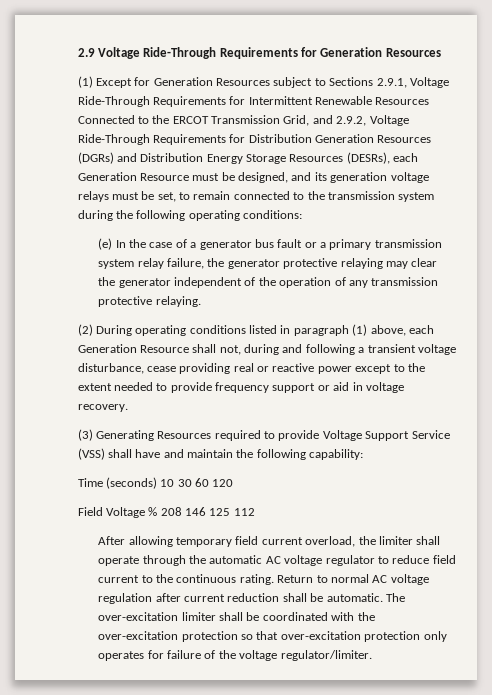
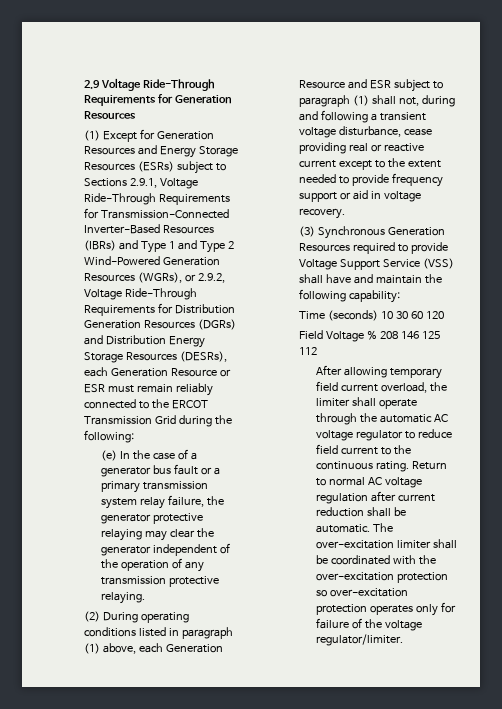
- (1) Except for Generation Resources subject to Sections 2.9.1, Voltage Ride-Through Requirements for Intermittent Renewable Resources Connected to the ERCOT Transmission Grid, and 2.9.2, Voltage Ride-Through Requirements for Distribution Generation Resources (DGRs) and Distribution Energy Storage Resources (DESRs), each Generation Resource must be designed, and its generation voltage relays must be set, to remain connected to the transmission system during the following operating conditions:
+ (1) Except for Generation Resources and Energy Storage Resources (ESRs) subject to Sections 2.9.1, Voltage Ride-Through Requirements for Transmission-Connected Inverter-Based Resources (IBRs) and Type 1 and Type 2 Wind-Powered Generation Resources (WGRs), or 2.9.2, Voltage Ride-Through Requirements for Distribution Generation Resources (DGRs) and Distribution Energy Storage Resources (DESRs), each Generation Resource or ESR must remain reliably connected to the ERCOT Transmission Grid during the following:
- (2) During operating conditions listed in paragraph (1) above, each Generation Resource shall not, during and following a transient voltage disturbance, cease providing real or reactive power except to the extent needed to provide frequency support or aid in voltage recovery.
+ (2) During operating conditions listed in paragraph (1) above, each Generation Resource and ESR subject to paragraph (1) shall not, during and following a transient voltage disturbance, cease providing real or reactive current except to the extent needed to provide frequency support or aid in voltage recovery.
- (3) Generating Resources required to provide Voltage Support Service (VSS) shall have and maintain the following capability:
+ (3) Synchronous Generation Resources required to provide Voltage Support Service (VSS) shall have and maintain the following capability:
- The over-excitation limiter shall be coordinated with the over-excitation protection so that over-excitation protection only operates for failure of the voltage regulator/limiter.
+ The over-excitation limiter shall be coordinated with the over-excitation protection so over-excitation protection operates only for failure of the voltage regulator/limiter.

